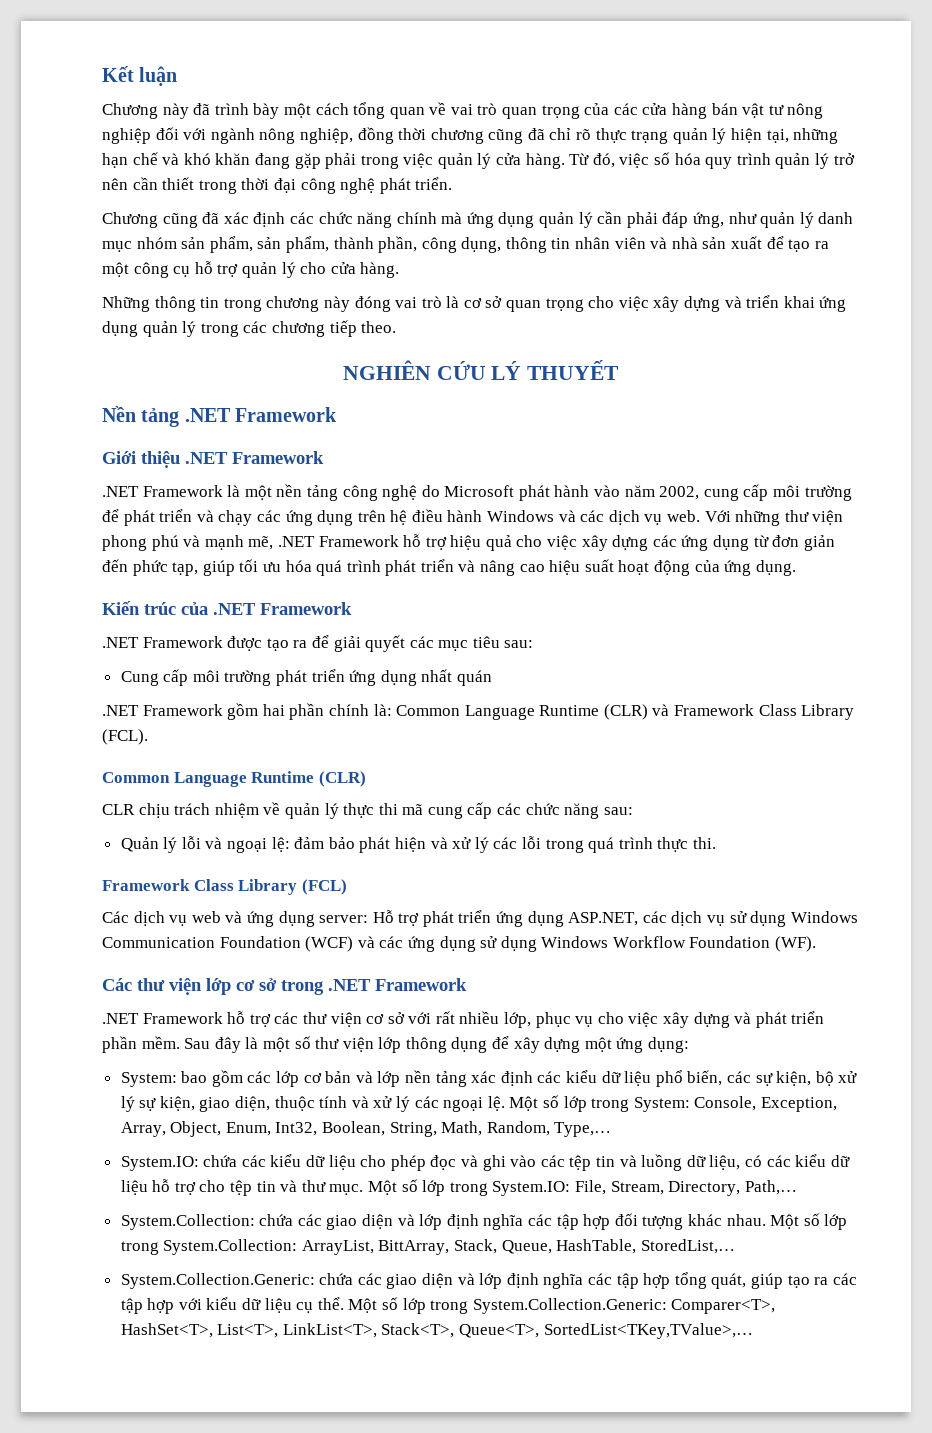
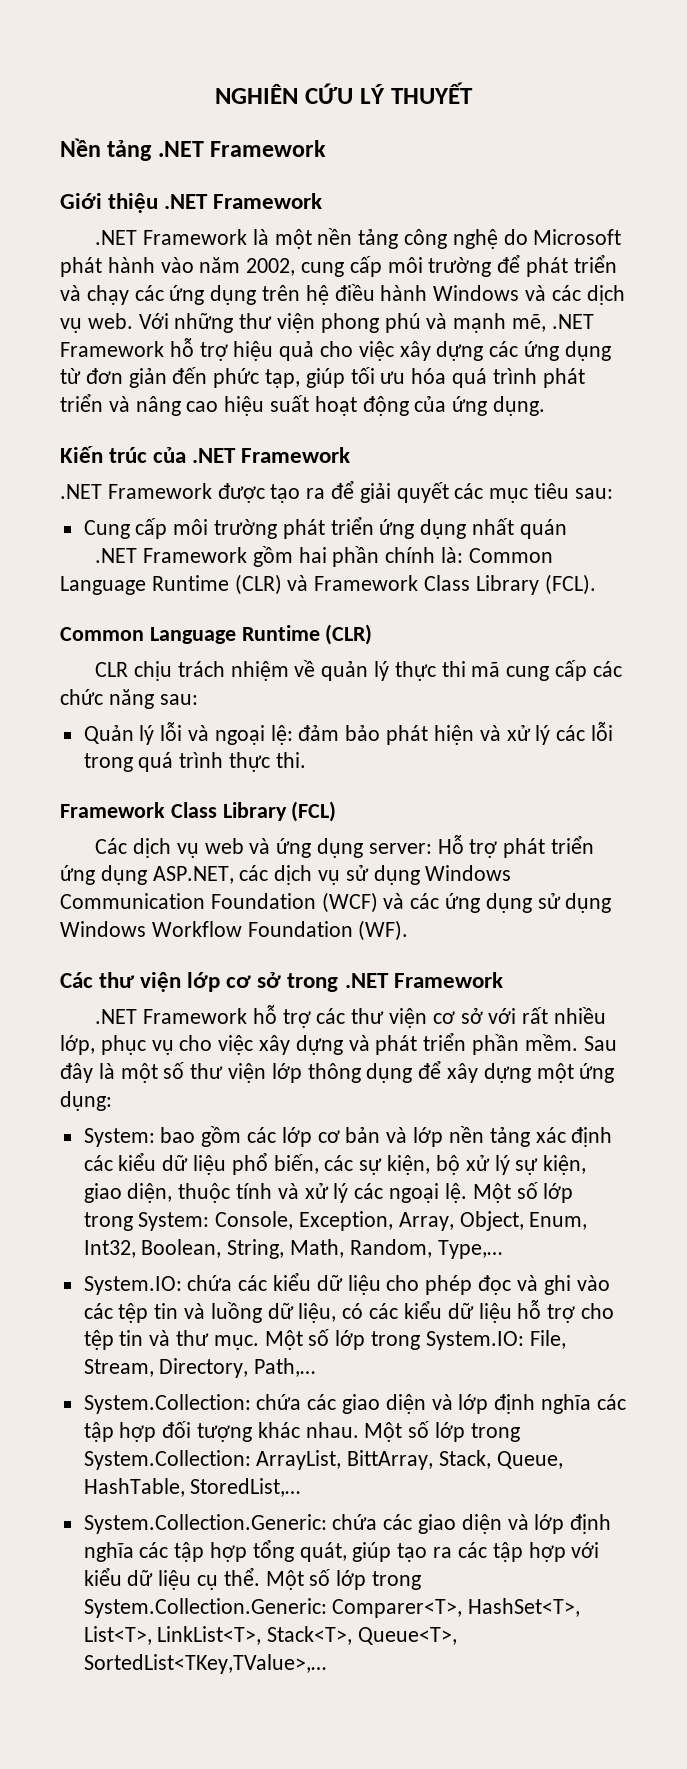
- Kết luận
- Chương này đã trình bày một cách tổng quan về vai trò quan trọng của các cửa hàng bán vật tư nông nghiệp đối với ngành nông nghiệp, đồng thời chương cũng đã chỉ rõ thực trạng quản lý hiện tại, những hạn chế và khó khăn đang gặp phải trong việc quản lý cửa hàng. Từ đó, việc số hóa quy trình quản lý trở nên cần thiết trong thời đại công nghệ phát triển.
- Chương cũng đã xác định các chức năng chính mà ứng dụng quản lý cần phải đáp ứng, như quản lý danh mục nhóm sản phẩm, sản phẩm, thành phần, công dụng, thông tin nhân viên và nhà sản xuất để tạo ra một công cụ hỗ trợ quản lý cho cửa hàng.
- Những thông tin trong chương này đóng vai trò là cơ sở quan trọng cho việc xây dựng và triển khai ứng dụng quản lý trong các chương tiếp theo.

